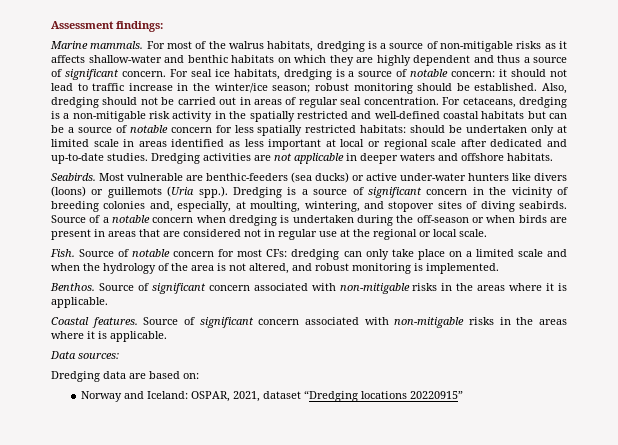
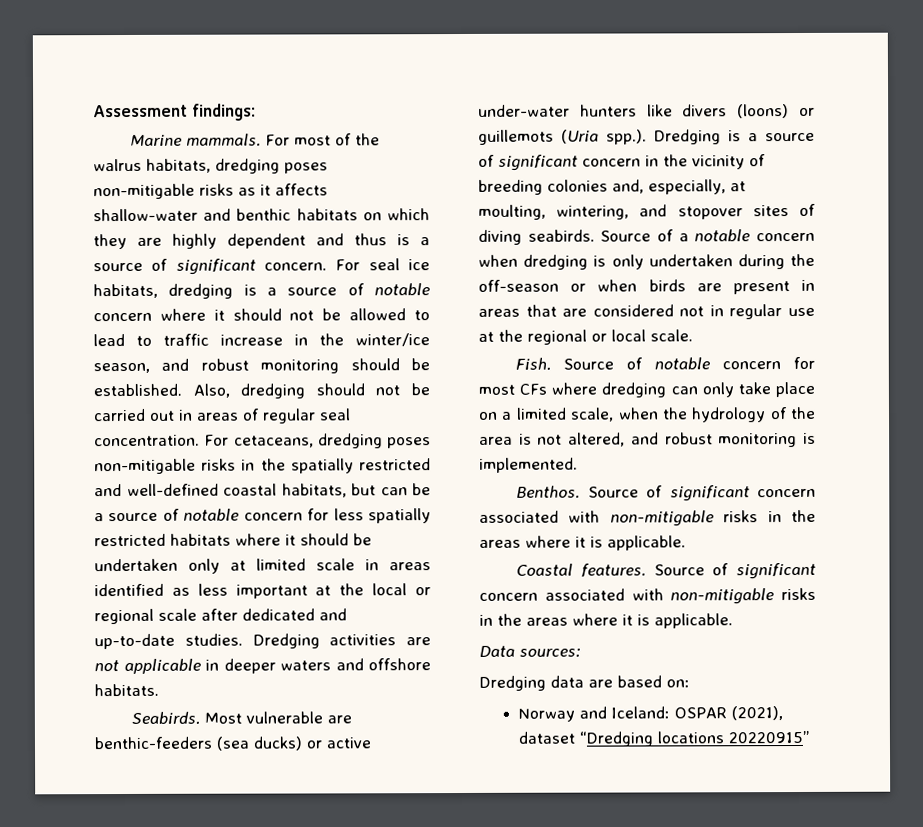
- For most of the walrus habitats, dredging is a source of non-mitigable risks as it affects shallow-water and benthic habitats on which they are highly dependent and thus a source of significant concern.
+ For most of the walrus habitats, dredging poses non-mitigable risks as it affects shallow-water and benthic habitats on which they are highly dependent and thus is a source of significant concern.
- For seal ice habitats, dredging is a source of notable concern: it should not lead to traffic increase in the winter/ice season; robust monitoring should be established.
+ For seal ice habitats, dredging is a source of notable concern where it should not be allowed to lead to traffic increase in the winter/ice season, and robust monitoring should be established.
- For cetaceans, dredging is a non-mitigable risk activity in the spatially restricted and well-defined coastal habitats but can be a source of notable concern for less spatially restricted habitats: should be undertaken only at limited scale in areas identified as less important at local or regional scale after dedicated and up-to-date studies.
+ For cetaceans, dredging poses non-mitigable risks in the spatially restricted and well-defined coastal habitats, but can be a source of notable concern for less spatially restricted habitats where it should be undertaken only at limited scale in areas identified as less important at the local or regional scale after dedicated and up-to-date studies.
- Source of a notable concern when dredging is undertaken during the off-season or when birds are present in areas that are considered not in regular use at the regional or local scale.
+ Source of a notable concern when dredging is only undertaken during the off-season or when birds are present in areas that are considered not in regular use at the regional or local scale.
- Source of notable concern for most CFs: dredging can only take place on a limited scale and when the hydrology of the area is not altered, and robust monitoring is implemented.
+ Source of notable concern for most CFs where dredging can only take place on a limited scale, when the hydrology of the area is not altered, and robust monitoring is implemented.
- Norway and Iceland: OSPAR, 2021, dataset “Dredging locations 20220915”
+ Norway and Iceland: OSPAR (2021), dataset “Dredging locations 20220915”

